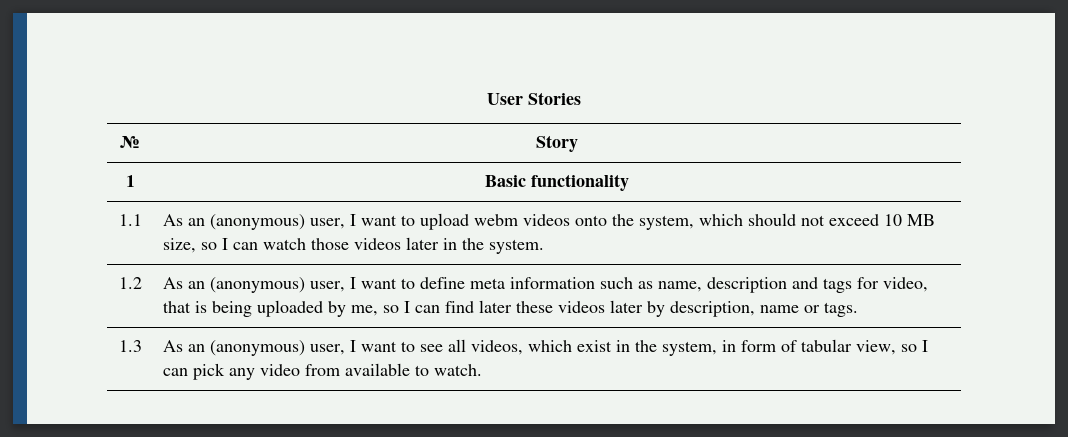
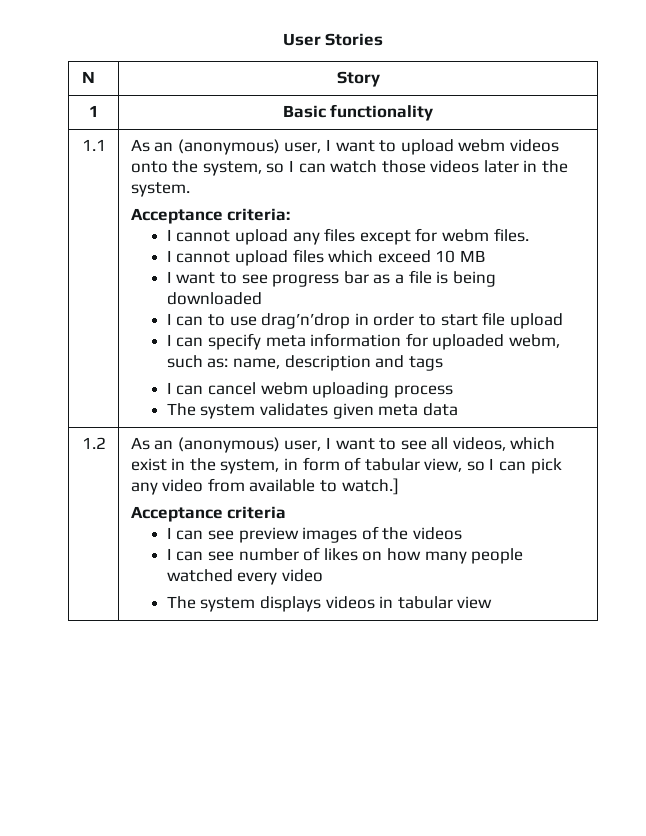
- As an (anonymous) user, I want to upload webm videos onto the system, which should not exceed 10 MB size, so I can watch those videos later in the system.
+ As an (anonymous) user, I want to upload webm videos onto the system, so I can watch those videos later in the system.
- 1.2 | As an (anonymous) user, I want to define meta information such as name, description and tags for video, that is being uploaded by me, so I can find later these videos later by description, name or tags.
- 1.3 | As an (anonymous) user, I want to see all videos, which exist in the system, in form of tabular view, so I can pick any video from available to watch.
+ Acceptance criteria:
+ I cannot upload any files except for webm files.
+ I cannot upload files which exceed 10 MB
+ I want to see progress bar as a file is being downloaded
+ I can to use drag’n’drop in order to start file upload
+ I can specify meta information for uploaded webm, such as: name, description and tags
+ I can cancel webm uploading process
+ The system validates given meta data
+ 1.2 | As an (anonymous) user, I want to see all videos, which exist in the system, in form of tabular view, so I can pick any video from available to watch.]
+ Acceptance criteria
+ I can see preview images of the videos
+ I can see number of likes on how many people watched every video
+ The system displays videos in tabular view

